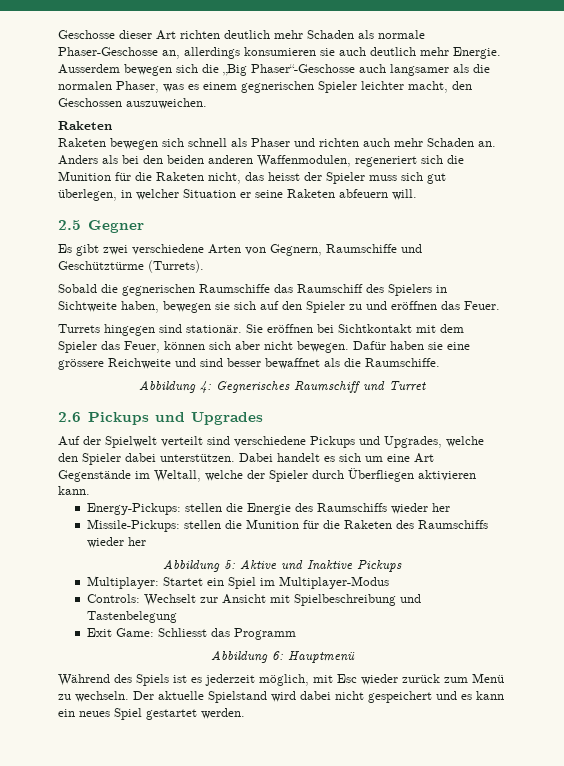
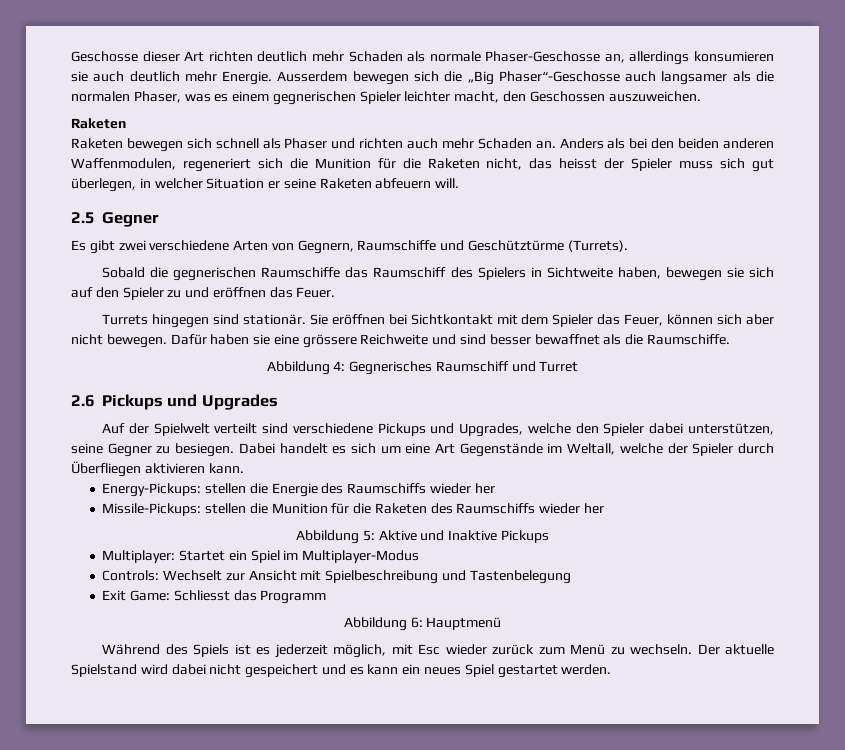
- Auf der Spielwelt verteilt sind verschiedene Pickups und Upgrades, welche den Spieler dabei unterstützen.
+ Auf der Spielwelt verteilt sind verschiedene Pickups und Upgrades, welche den Spieler dabei unterstützen, seine Gegner zu besiegen.

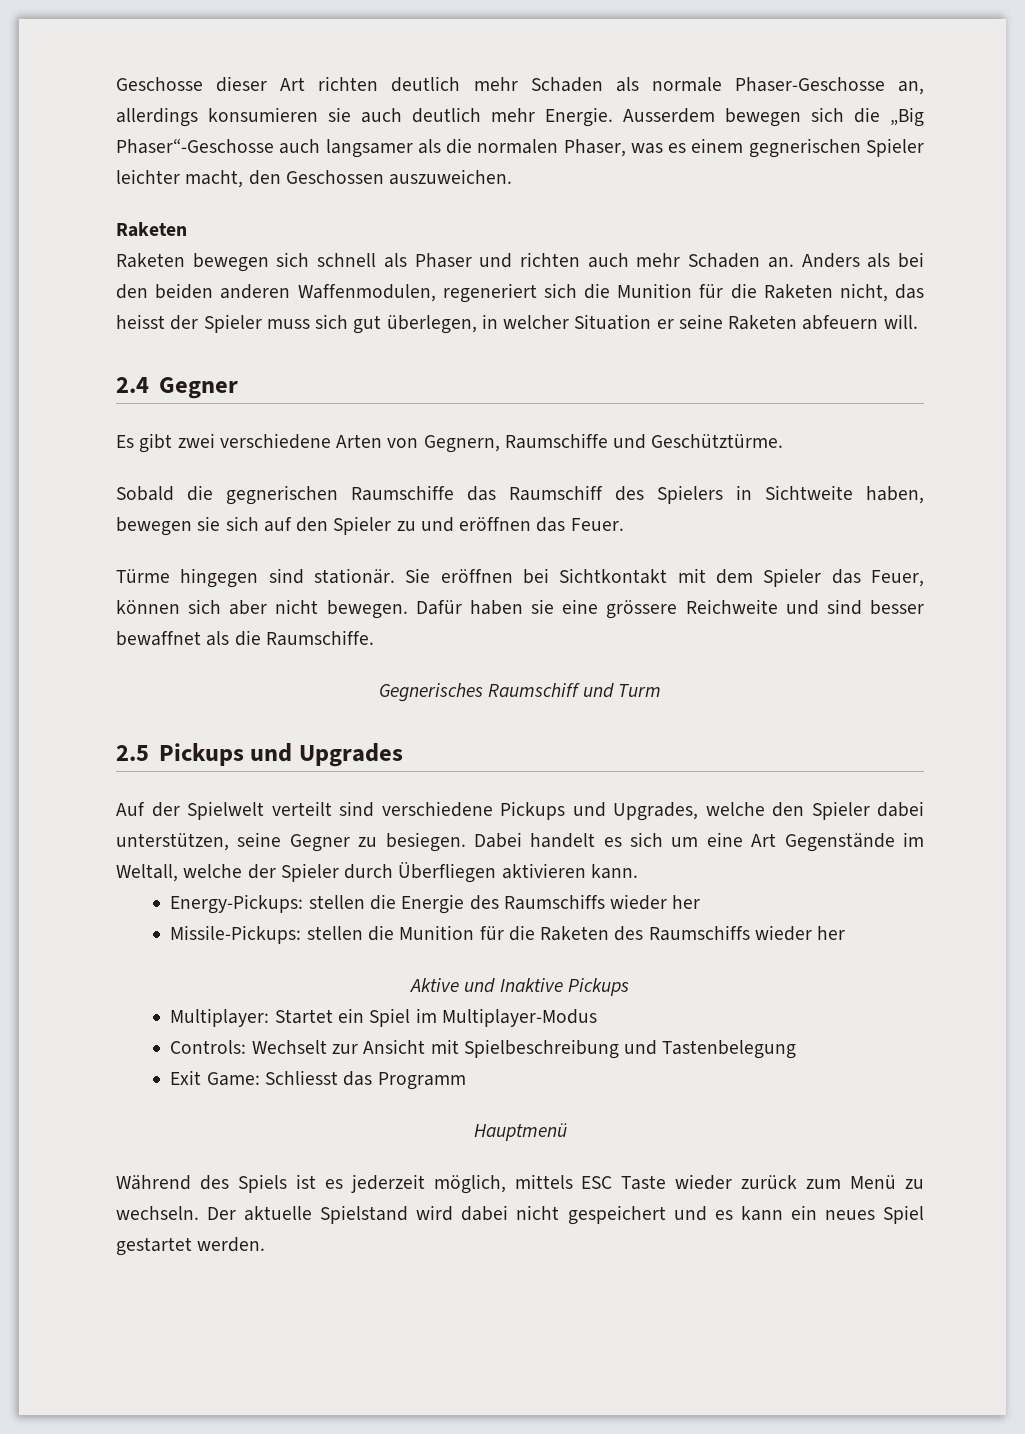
- 2.5 Gegner
+ 2.4 Gegner
- Es gibt zwei verschiedene Arten von Gegnern, Raumschiffe und Geschütztürme (Turrets).
+ Es gibt zwei verschiedene Arten von Gegnern, Raumschiffe und Geschütztürme.
- Turrets hingegen sind stationär.
+ Türme hingegen sind stationär.
- Abbildung 4: Gegnerisches Raumschiff und Turret
- 2.6 Pickups und Upgrades
+ Gegnerisches Raumschiff und Turm
+ 2.5 Pickups und Upgrades
- Abbildung 5: Aktive und Inaktive Pickups
+ Aktive und Inaktive Pickups
- Abbildung 6: Hauptmenü
+ Hauptmenü
- Während des Spiels ist es jederzeit möglich, mit Esc wieder zurück zum Menü zu wechseln.
+ Während des Spiels ist es jederzeit möglich, mittels ESC Taste wieder zurück zum Menü zu wechseln.

